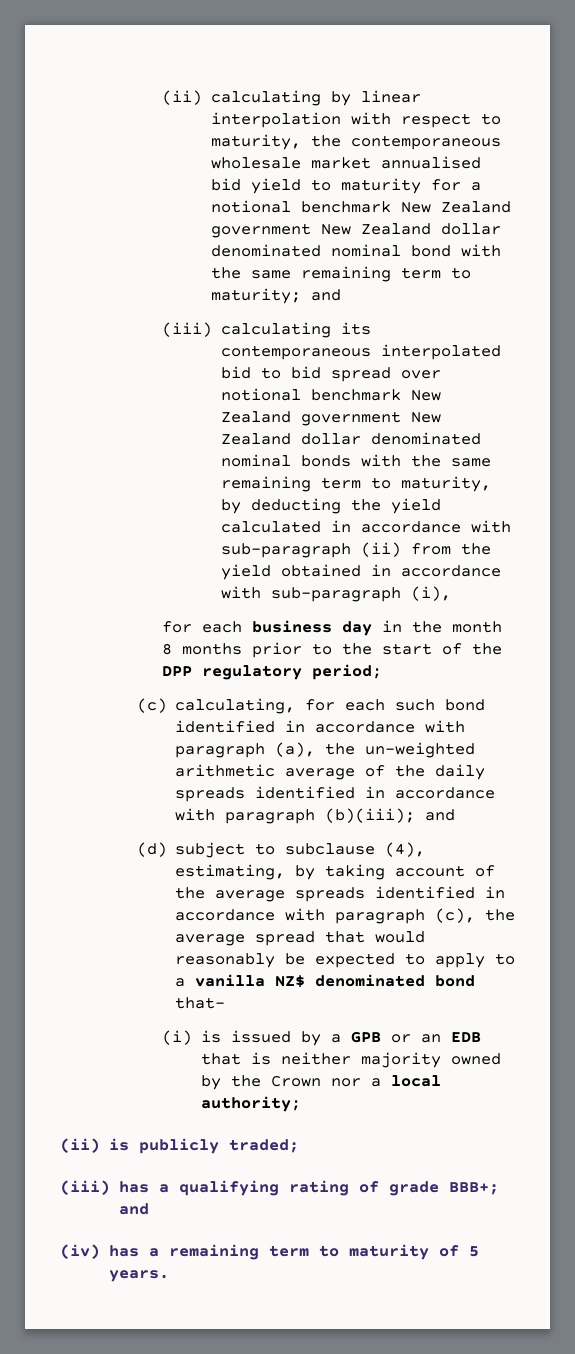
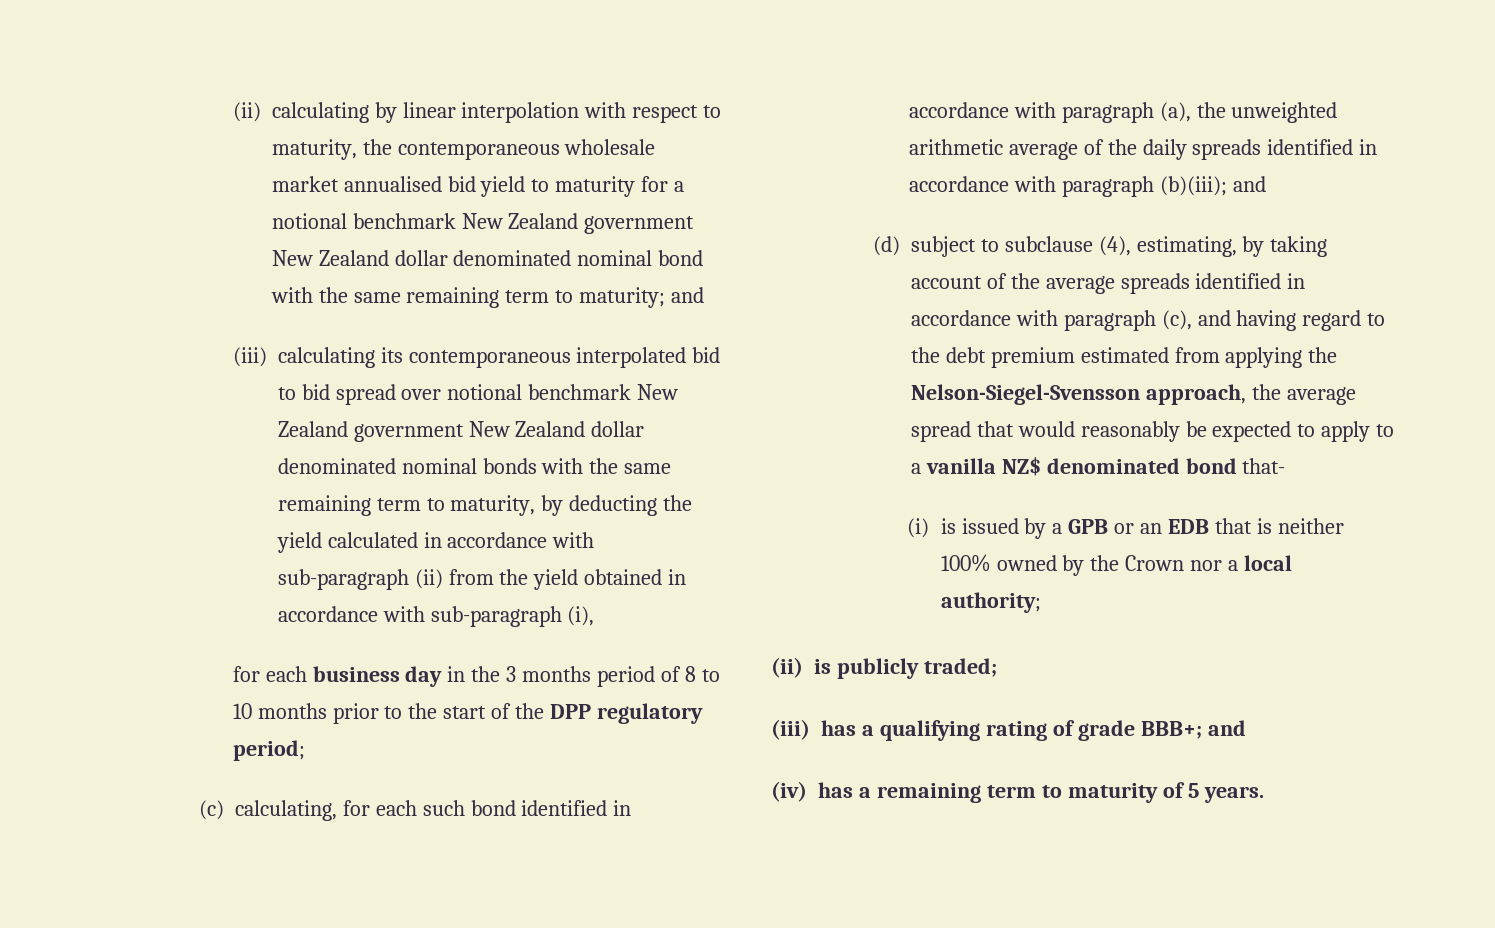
- for each business day in the month 8 months prior to the start of the DPP regulatory period;
+ for each business day in the 3 months period of 8 to 10 months prior to the start of the DPP regulatory period;
- (c) calculating, for each such bond identified in accordance with paragraph (a), the un-weighted arithmetic average of the daily spreads identified in accordance with paragraph (b)(iii); and
+ (c) calculating, for each such bond identified in accordance with paragraph (a), the unweighted arithmetic average of the daily spreads identified in accordance with paragraph (b)(iii); and
- (d) subject to subclause (4), estimating, by taking account of the average spreads identified in accordance with paragraph (c), the average spread that would reasonably be expected to apply to a vanilla NZ$ denominated bond that-
+ (d) subject to subclause (4), estimating, by taking account of the average spreads identified in accordance with paragraph (c), and having regard to the debt premium estimated from applying the Nelson-Siegel-Svensson approach, the average spread that would reasonably be expected to apply to a vanilla NZ$ denominated bond that-
- (i) is issued by a GPB or an EDB that is neither majority owned by the Crown nor a local authority;
+ (i) is issued by a GPB or an EDB that is neither 100% owned by the Crown nor a local authority;

